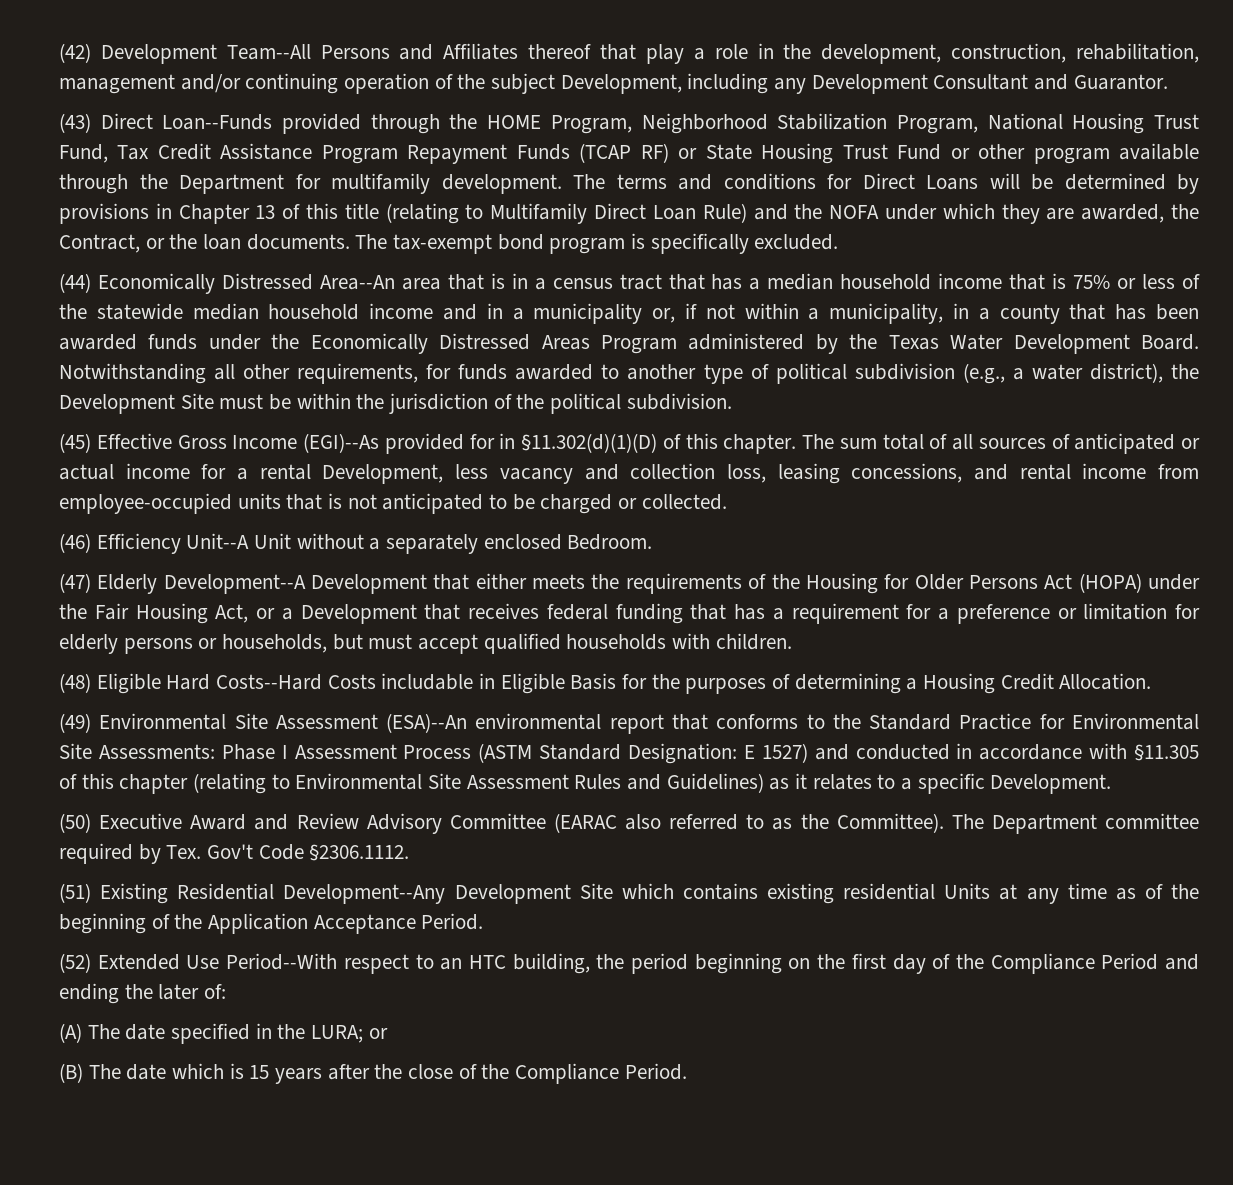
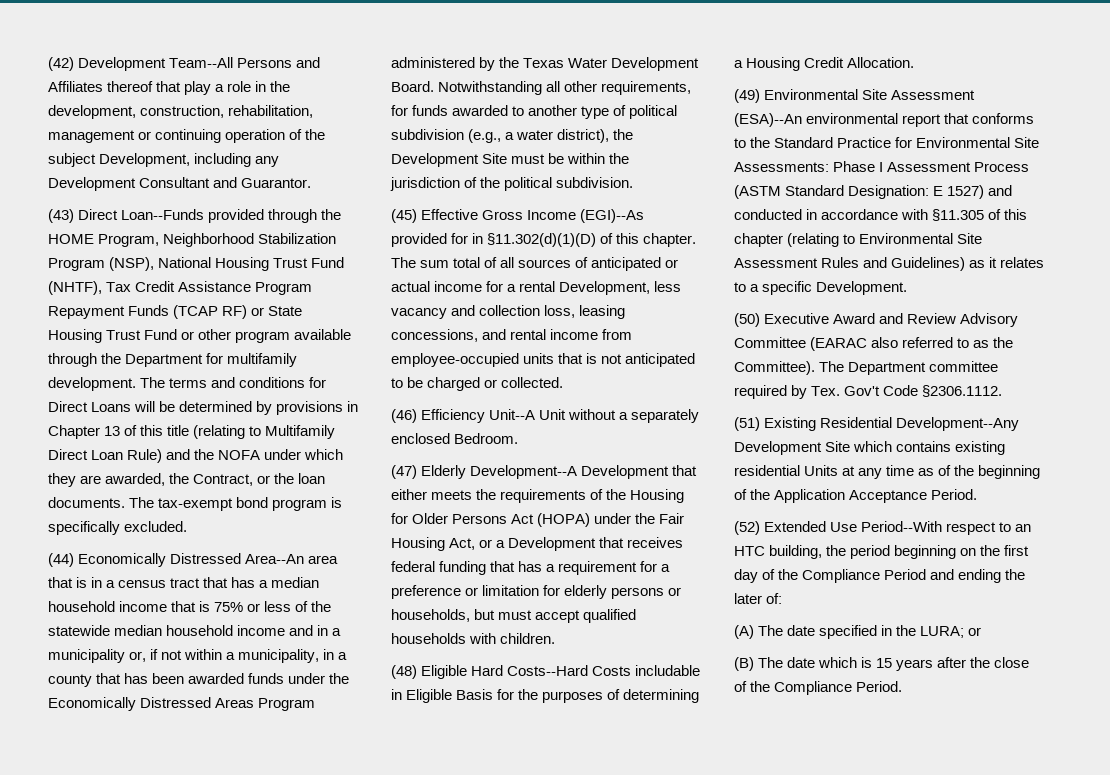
- (42) Development Team--All Persons and Affiliates thereof that play a role in the development, construction, rehabilitation, management and/or continuing operation of the subject Development, including any Development Consultant and Guarantor.
+ (42) Development Team--All Persons and Affiliates thereof that play a role in the development, construction, rehabilitation, management or continuing operation of the subject Development, including any Development Consultant and Guarantor.
- (43) Direct Loan--Funds provided through the HOME Program, Neighborhood Stabilization Program, National Housing Trust Fund, Tax Credit Assistance Program Repayment Funds (TCAP RF) or State Housing Trust Fund or other program available through the Department for multifamily development.
+ (43) Direct Loan--Funds provided through the HOME Program, Neighborhood Stabilization Program (NSP), National Housing Trust Fund (NHTF), Tax Credit Assistance Program Repayment Funds (TCAP RF) or State Housing Trust Fund or other program available through the Department for multifamily development.

